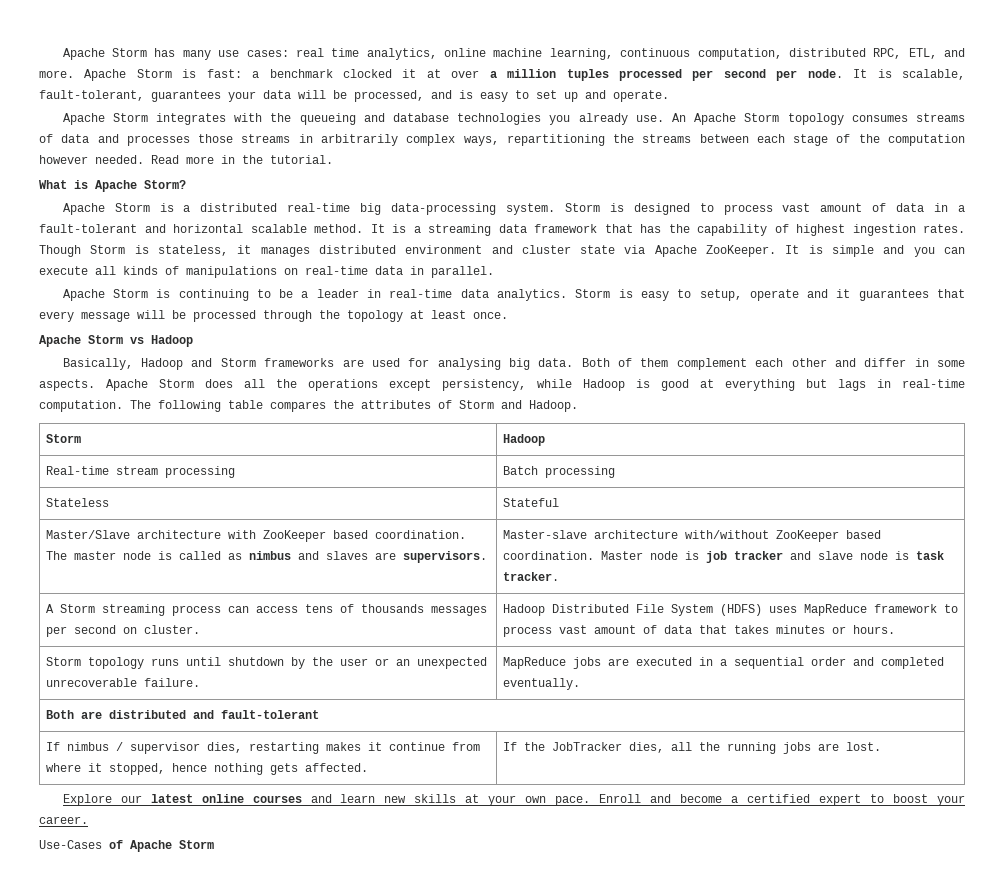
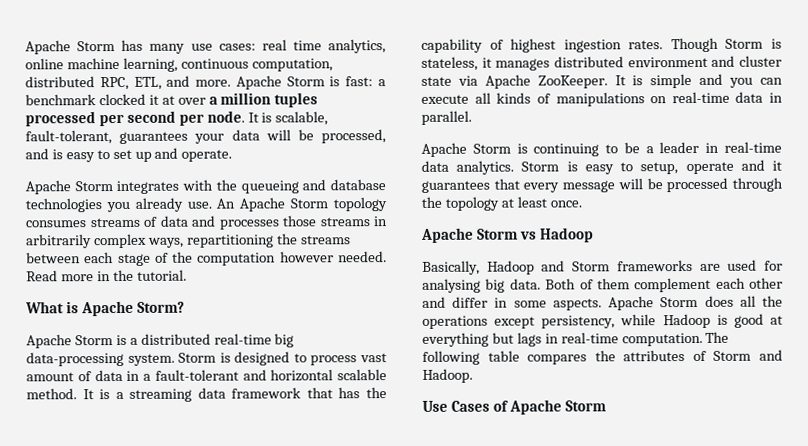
- Storm | Hadoop
- Real-time stream processing | Batch processing
- Stateless | Stateful
- Master/Slave architecture with ZooKeeper based coordination. The master node is called as nimbus and slaves are supervisors. | Master-slave architecture with/without ZooKeeper based coordination. Master node is job tracker and slave node is task tracker.
- A Storm streaming process can access tens of thousands messages per second on cluster. | Hadoop Distributed File System (HDFS) uses MapReduce framework to process vast amount of data that takes minutes or hours.
- Storm topology runs until shutdown by the user or an unexpected unrecoverable failure. | MapReduce jobs are executed in a sequential order and completed eventually.
- Both are distributed and fault-tolerant
- If nimbus / supervisor dies, restarting makes it continue from where it stopped, hence nothing gets affected. | If the JobTracker dies, all the running jobs are lost.
- Explore our latest online courses and learn new skills at your own pace. Enroll and become a certified expert to boost your career.
- Use-Cases of Apache Storm
+ Use Cases of Apache Storm

